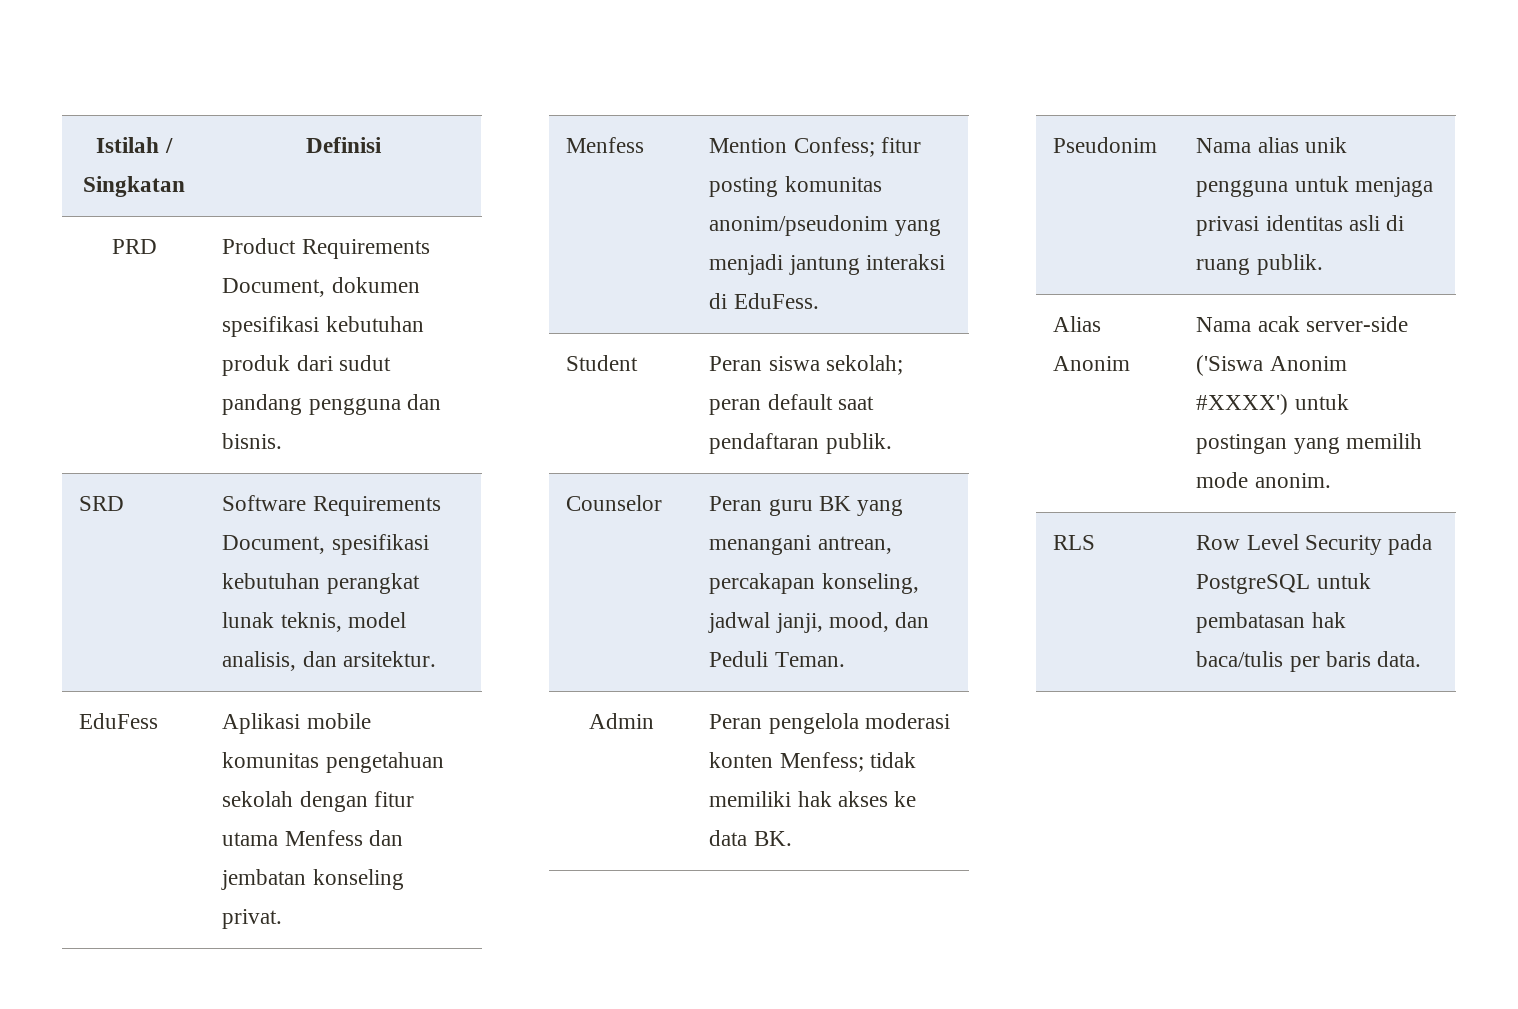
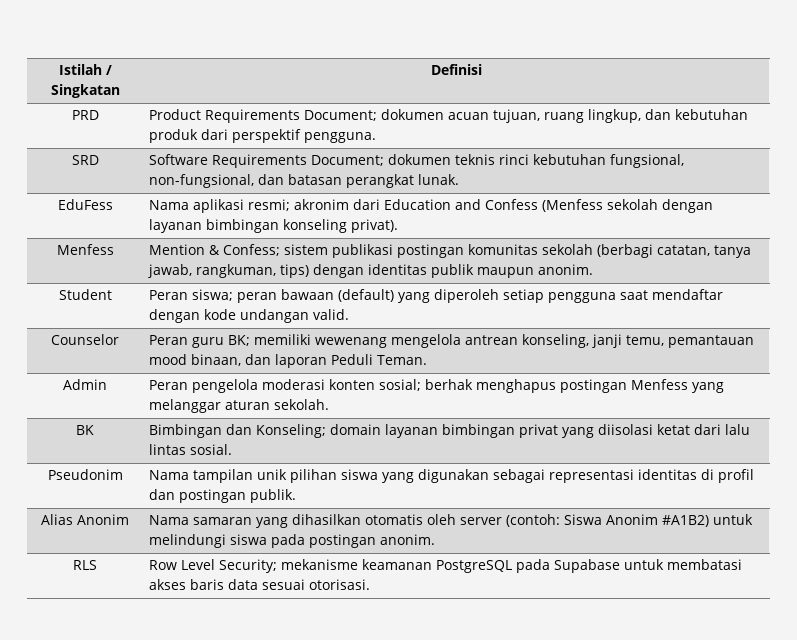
- PRD | Product Requirements Document, dokumen spesifikasi kebutuhan produk dari sudut pandang pengguna dan bisnis.
- SRD | Software Requirements Document, spesifikasi kebutuhan perangkat lunak teknis, model analisis, dan arsitektur.
- EduFess | Aplikasi mobile komunitas pengetahuan sekolah dengan fitur utama Menfess dan jembatan konseling privat.
- Menfess | Mention Confess; fitur posting komunitas anonim/pseudonim yang menjadi jantung interaksi di EduFess.
- Student | Peran siswa sekolah; peran default saat pendaftaran publik.
- Counselor | Peran guru BK yang menangani antrean, percakapan konseling, jadwal janji, mood, dan Peduli Teman.
+ PRD | Product Requirements Document; dokumen acuan tujuan, ruang lingkup, dan kebutuhan produk dari perspektif pengguna.
+ SRD | Software Requirements Document; dokumen teknis rinci kebutuhan fungsional, non-fungsional, dan batasan perangkat lunak.
+ EduFess | Nama aplikasi resmi; akronim dari Education and Confess (Menfess sekolah dengan layanan bimbingan konseling privat).
+ Menfess | Mention & Confess; sistem publikasi postingan komunitas sekolah (berbagi catatan, tanya jawab, rangkuman, tips) dengan identitas publik maupun anonim.
+ Student | Peran siswa; peran bawaan (default) yang diperoleh setiap pengguna saat mendaftar dengan kode undangan valid.
+ Counselor | Peran guru BK; memiliki wewenang mengelola antrean konseling, janji temu, pemantauan mood binaan, dan laporan Peduli Teman.
- Admin | Peran pengelola moderasi konten Menfess; tidak memiliki hak akses ke data BK.
- Pseudonim | Nama alias unik pengguna untuk menjaga privasi identitas asli di ruang publik.
- Alias Anonim | Nama acak server-side ('Siswa Anonim #XXXX') untuk postingan yang memilih mode anonim.
- RLS | Row Level Security pada PostgreSQL untuk pembatasan hak baca/tulis per baris data.
+ Admin | Peran pengelola moderasi konten sosial; berhak menghapus postingan Menfess yang melanggar aturan sekolah.
+ BK | Bimbingan dan Konseling; domain layanan bimbingan privat yang diisolasi ketat dari lalu lintas sosial.
+ Pseudonim | Nama tampilan unik pilihan siswa yang digunakan sebagai representasi identitas di profil dan postingan publik.
+ Alias Anonim | Nama samaran yang dihasilkan otomatis oleh server (contoh: Siswa Anonim #A1B2) untuk melindungi siswa pada postingan anonim.
+ RLS | Row Level Security; mekanisme keamanan PostgreSQL pada Supabase untuk membatasi akses baris data sesuai otorisasi.

